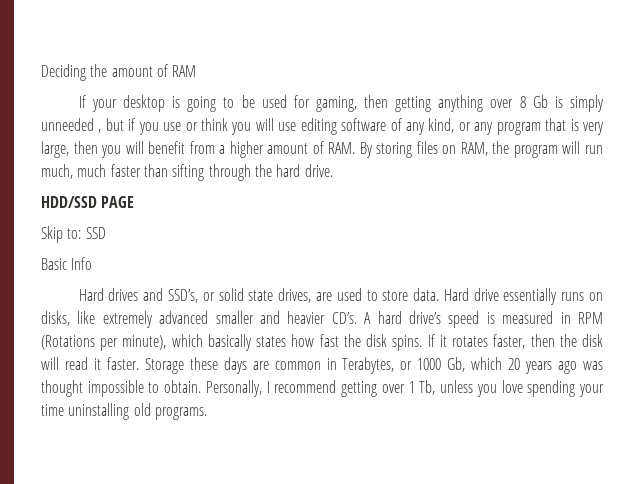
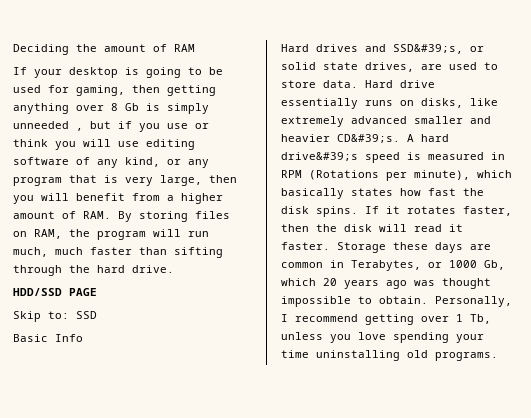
- Hard drives and SSD’s, or solid state drives, are used to store data.
+ Hard drives and SSD&#39;s, or solid state drives, are used to store data.
- Hard drive essentially runs on disks, like extremely advanced smaller and heavier CD’s.
+ Hard drive essentially runs on disks, like extremely advanced smaller and heavier CD&#39;s.
- A hard drive’s speed is measured in RPM (Rotations per minute), which basically states how fast the disk spins.
+ A hard drive&#39;s speed is measured in RPM (Rotations per minute), which basically states how fast the disk spins.

